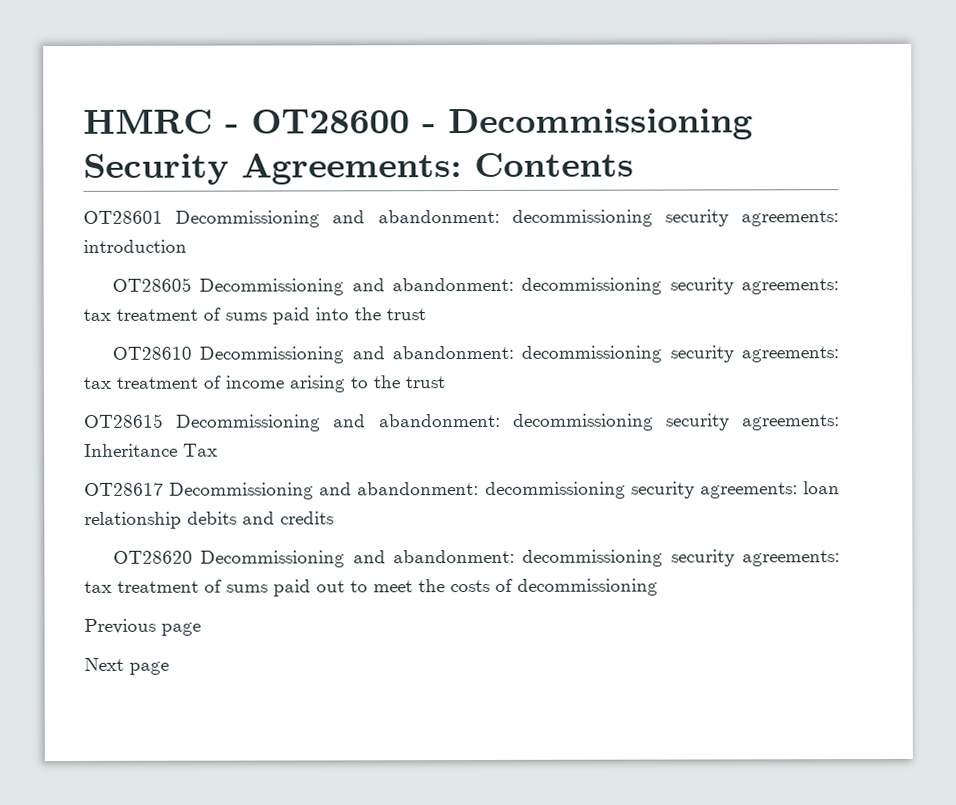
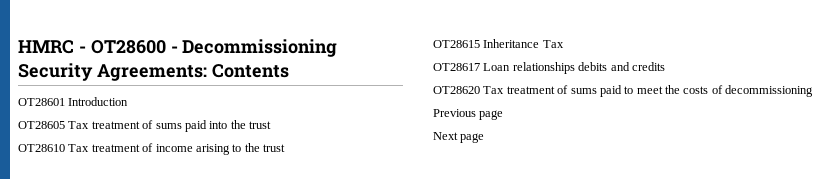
- OT28601 Decommissioning and abandonment: decommissioning security agreements: introduction
- OT28605 Decommissioning and abandonment: decommissioning security agreements: tax treatment of sums paid into the trust
+ OT28601 Introduction
+ OT28605 Tax treatment of sums paid into the trust
- OT28610 Decommissioning and abandonment: decommissioning security agreements: tax treatment of income arising to the trust
+ OT28610 Tax treatment of income arising to the trust
- OT28615 Decommissioning and abandonment: decommissioning security agreements: Inheritance Tax
- OT28617 Decommissioning and abandonment: decommissioning security agreements: loan relationship debits and credits
- OT28620 Decommissioning and abandonment: decommissioning security agreements: tax treatment of sums paid out to meet the costs of decommissioning
+ OT28615 Inheritance Tax
+ OT28617 Loan relationships debits and credits
+ OT28620 Tax treatment of sums paid to meet the costs of decommissioning

